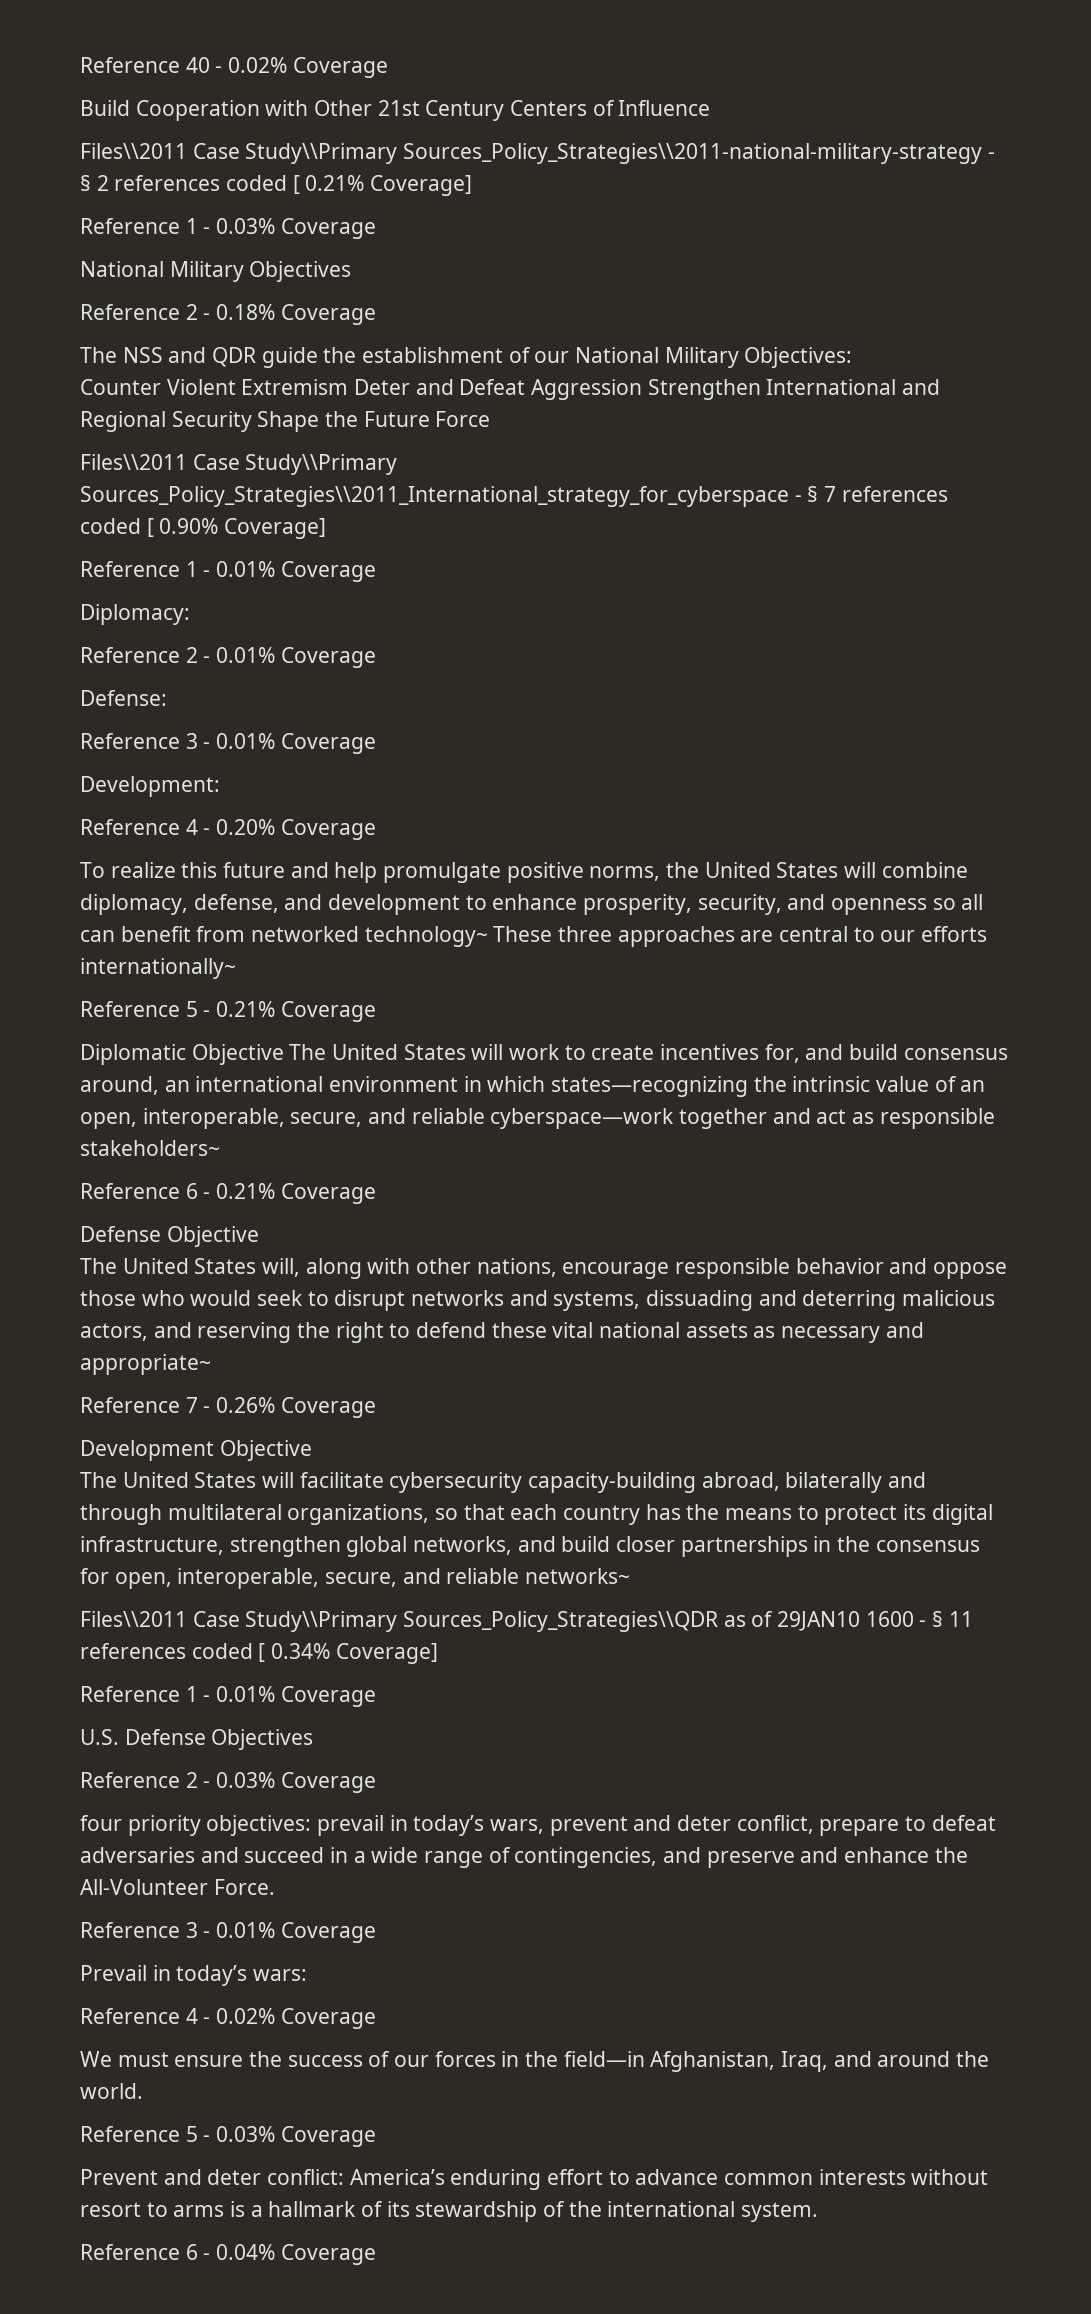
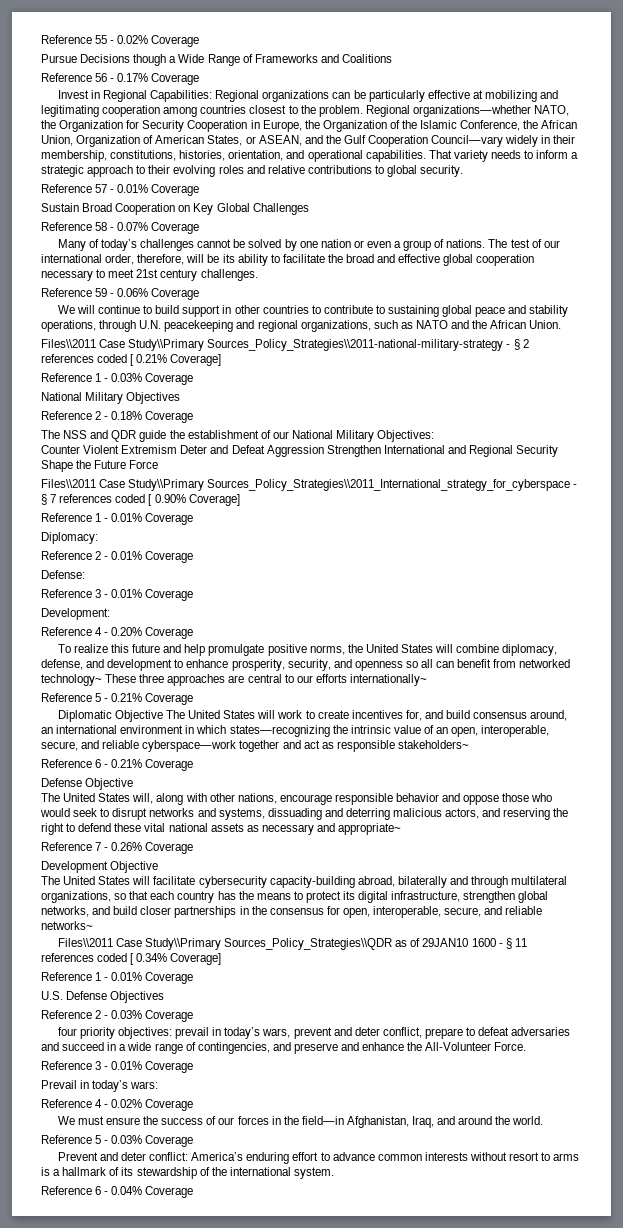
- Reference 40 - 0.02% Coverage
- Build Cooperation with Other 21st Century Centers of Influence
+ Reference 55 - 0.02% Coverage
+ Pursue Decisions though a Wide Range of Frameworks and Coalitions
+ Reference 56 - 0.17% Coverage
+ Invest in Regional Capabilities: Regional organizations can be particularly effective at mobilizing and legitimating cooperation among countries closest to the problem. Regional organizations—whether NATO, the Organization for Security Cooperation in Europe, the Organization of the Islamic Conference, the African Union, Organization of American States, or ASEAN, and the Gulf Cooperation Council—vary widely in their membership, constitutions, histories, orientation, and operational capabilities. That variety needs to inform a strategic approach to their evolving roles and relative contributions to global security.
+ Reference 57 - 0.01% Coverage
+ Sustain Broad Cooperation on Key Global Challenges
+ Reference 58 - 0.07% Coverage
+ Many of today’s challenges cannot be solved by one nation or even a group of nations. The test of our international order, therefore, will be its ability to facilitate the broad and effective global cooperation necessary to meet 21st century challenges.
+ Reference 59 - 0.06% Coverage
+ We will continue to build support in other countries to contribute to sustaining global peace and stability operations, through U.N. peacekeeping and regional organizations, such as NATO and the African Union.

